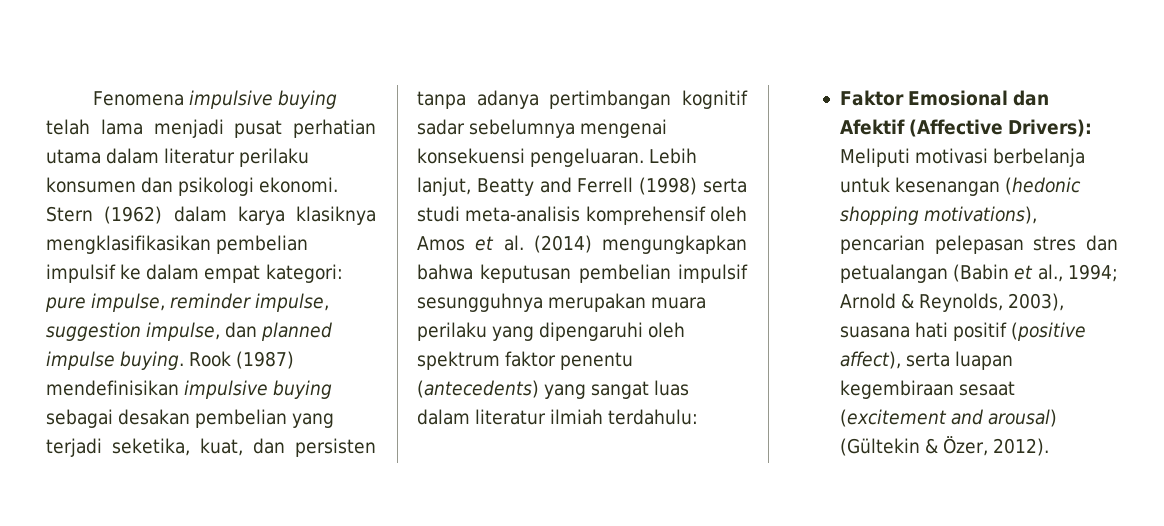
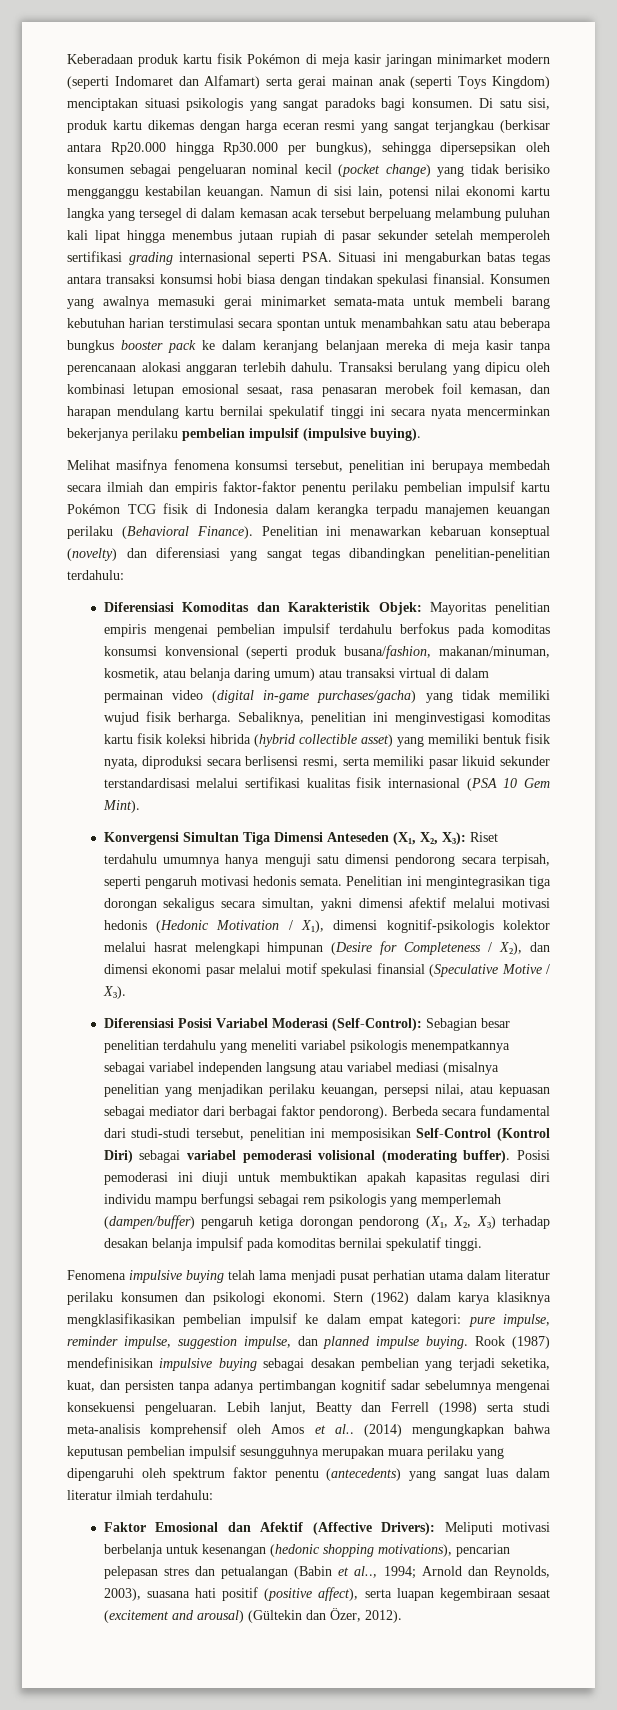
+ Keberadaan produk kartu fisik Pokémon di meja kasir jaringan minimarket modern (seperti Indomaret dan Alfamart) serta gerai mainan anak (seperti Toys Kingdom) menciptakan situasi psikologis yang sangat paradoks bagi konsumen. Di satu sisi, produk kartu dikemas dengan harga eceran resmi yang sangat terjangkau (berkisar antara Rp20.000 hingga Rp30.000 per bungkus), sehingga dipersepsikan oleh konsumen sebagai pengeluaran nominal kecil (pocket change) yang tidak berisiko mengganggu kestabilan keuangan. Namun di sisi lain, potensi nilai ekonomi kartu langka yang tersegel di dalam kemasan acak tersebut berpeluang melambung puluhan kali lipat hingga menembus jutaan rupiah di pasar sekunder setelah memperoleh sertifikasi grading internasional seperti PSA. Situasi ini mengaburkan batas tegas antara transaksi konsumsi hobi biasa dengan tindakan spekulasi finansial. Konsumen yang awalnya memasuki gerai minimarket semata-mata untuk membeli barang kebutuhan harian terstimulasi secara spontan untuk menambahkan satu atau beberapa bungkus booster pack ke dalam keranjang belanjaan mereka di meja kasir tanpa perencanaan alokasi anggaran terlebih dahulu. Transaksi berulang yang dipicu oleh kombinasi letupan emosional sesaat, rasa penasaran merobek foil kemasan, dan harapan mendulang kartu bernilai spekulatif tinggi ini secara nyata mencerminkan bekerjanya perilaku pembelian impulsif (impulsive buying).
+ Melihat masifnya fenomena konsumsi tersebut, penelitian ini berupaya membedah secara ilmiah dan empiris faktor-faktor penentu perilaku pembelian impulsif kartu Pokémon TCG fisik di Indonesia dalam kerangka terpadu manajemen keuangan perilaku (Behavioral Finance). Penelitian ini menawarkan kebaruan konseptual (novelty) dan diferensiasi yang sangat tegas dibandingkan penelitian-penelitian terdahulu:
+ Diferensiasi Komoditas dan Karakteristik Objek: Mayoritas penelitian empiris mengenai pembelian impulsif terdahulu berfokus pada komoditas konsumsi konvensional (seperti produk busana/fashion, makanan/minuman, kosmetik, atau belanja daring umum) atau transaksi virtual di dalam permainan video (digital in-game purchases/gacha) yang tidak memiliki wujud fisik berharga. Sebaliknya, penelitian ini menginvestigasi komoditas kartu fisik koleksi hibrida (hybrid collectible asset) yang memiliki bentuk fisik nyata, diproduksi secara berlisensi resmi, serta memiliki pasar likuid sekunder terstandardisasi melalui sertifikasi kualitas fisik internasional (PSA 10 Gem Mint).
+ Konvergensi Simultan Tiga Dimensi Anteseden (X₁, X₂, X₃): Riset terdahulu umumnya hanya menguji satu dimensi pendorong secara terpisah, seperti pengaruh motivasi hedonis semata. Penelitian ini mengintegrasikan tiga dorongan sekaligus secara simultan, yakni dimensi afektif melalui motivasi hedonis (Hedonic Motivation / X₁), dimensi kognitif-psikologis kolektor melalui hasrat melengkapi himpunan (Desire for Completeness / X₂), dan dimensi ekonomi pasar melalui motif spekulasi finansial (Speculative Motive / X₃).
+ Diferensiasi Posisi Variabel Moderasi (Self-Control): Sebagian besar penelitian terdahulu yang meneliti variabel psikologis menempatkannya sebagai variabel independen langsung atau variabel mediasi (misalnya penelitian yang menjadikan perilaku keuangan, persepsi nilai, atau kepuasan sebagai mediator dari berbagai faktor pendorong). Berbeda secara fundamental dari studi-studi tersebut, penelitian ini memposisikan Self-Control (Kontrol Diri) sebagai variabel pemoderasi volisional (moderating buffer). Posisi pemoderasi ini diuji untuk membuktikan apakah kapasitas regulasi diri individu mampu berfungsi sebagai rem psikologis yang memperlemah (dampen/buffer) pengaruh ketiga dorongan pendorong (X₁, X₂, X₃) terhadap desakan belanja impulsif pada komoditas bernilai spekulatif tinggi.
- Lebih lanjut, Beatty and Ferrell (1998) serta studi meta-analisis komprehensif oleh Amos et al. (2014) mengungkapkan bahwa keputusan pembelian impulsif sesungguhnya merupakan muara perilaku yang dipengaruhi oleh spektrum faktor penentu (antecedents) yang sangat luas dalam literatur ilmiah terdahulu:
+ Lebih lanjut, Beatty dan Ferrell (1998) serta studi meta-analisis komprehensif oleh Amos et al.. (2014) mengungkapkan bahwa keputusan pembelian impulsif sesungguhnya merupakan muara perilaku yang dipengaruhi oleh spektrum faktor penentu (antecedents) yang sangat luas dalam literatur ilmiah terdahulu:
- Faktor Emosional dan Afektif (Affective Drivers): Meliputi motivasi berbelanja untuk kesenangan (hedonic shopping motivations), pencarian pelepasan stres dan petualangan (Babin et al., 1994; Arnold & Reynolds, 2003), suasana hati positif (positive affect), serta luapan kegembiraan sesaat (excitement and arousal) (Gültekin & Özer, 2012).
+ Faktor Emosional dan Afektif (Affective Drivers): Meliputi motivasi berbelanja untuk kesenangan (hedonic shopping motivations), pencarian pelepasan stres dan petualangan (Babin et al.., 1994; Arnold dan Reynolds, 2003), suasana hati positif (positive affect), serta luapan kegembiraan sesaat (excitement and arousal) (Gültekin dan Özer, 2012).

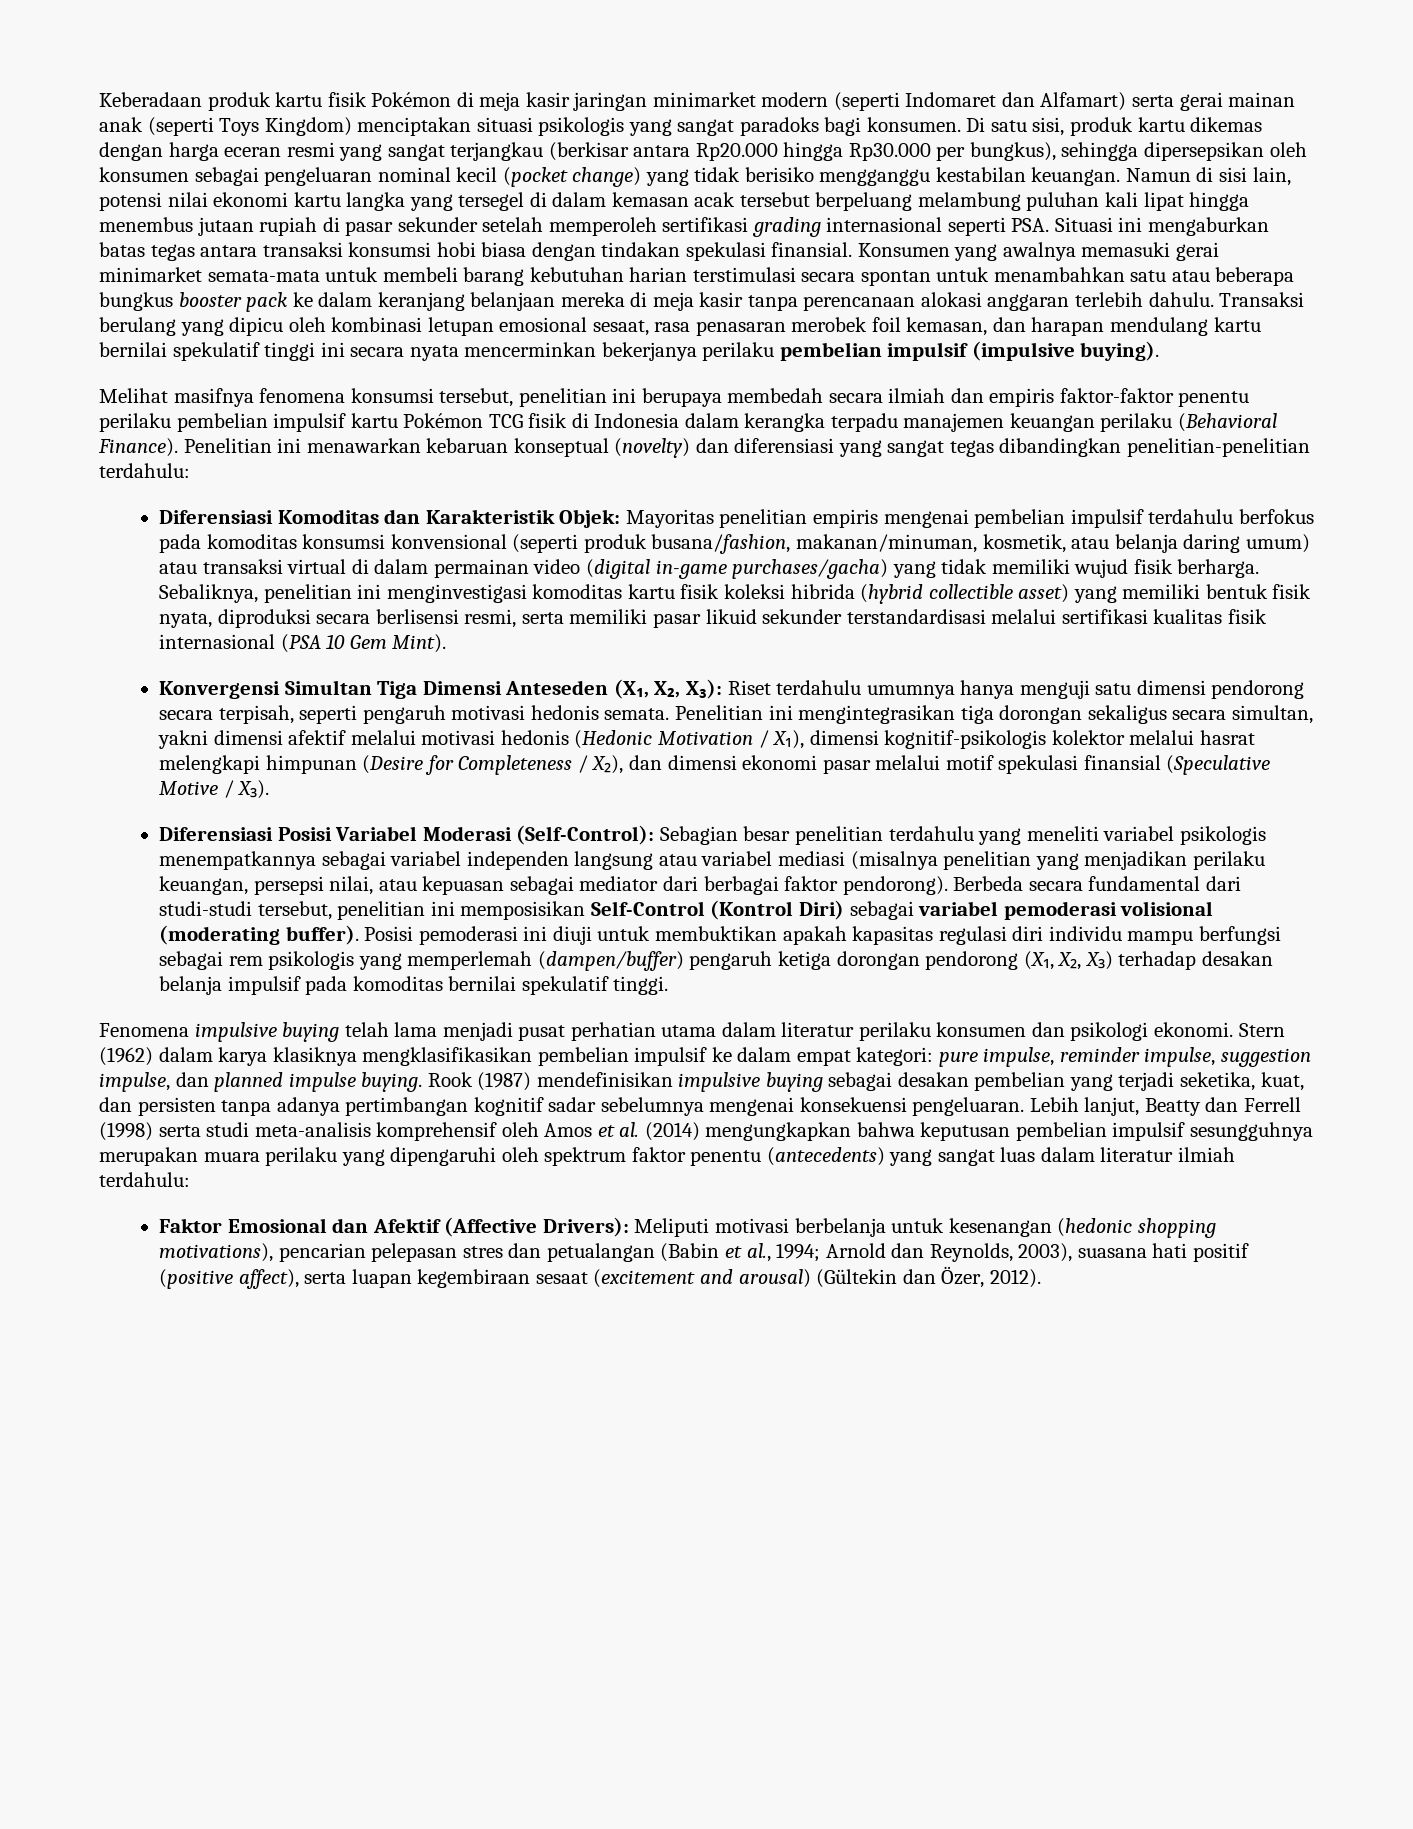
- Lebih lanjut, Beatty dan Ferrell (1998) serta studi meta-analisis komprehensif oleh Amos et al.. (2014) mengungkapkan bahwa keputusan pembelian impulsif sesungguhnya merupakan muara perilaku yang dipengaruhi oleh spektrum faktor penentu (antecedents) yang sangat luas dalam literatur ilmiah terdahulu:
+ Lebih lanjut, Beatty dan Ferrell (1998) serta studi meta-analisis komprehensif oleh Amos et al. (2014) mengungkapkan bahwa keputusan pembelian impulsif sesungguhnya merupakan muara perilaku yang dipengaruhi oleh spektrum faktor penentu (antecedents) yang sangat luas dalam literatur ilmiah terdahulu:
- Faktor Emosional dan Afektif (Affective Drivers): Meliputi motivasi berbelanja untuk kesenangan (hedonic shopping motivations), pencarian pelepasan stres dan petualangan (Babin et al.., 1994; Arnold dan Reynolds, 2003), suasana hati positif (positive affect), serta luapan kegembiraan sesaat (excitement and arousal) (Gültekin dan Özer, 2012).
+ Faktor Emosional dan Afektif (Affective Drivers): Meliputi motivasi berbelanja untuk kesenangan (hedonic shopping motivations), pencarian pelepasan stres dan petualangan (Babin et al., 1994; Arnold dan Reynolds, 2003), suasana hati positif (positive affect), serta luapan kegembiraan sesaat (excitement and arousal) (Gültekin dan Özer, 2012).

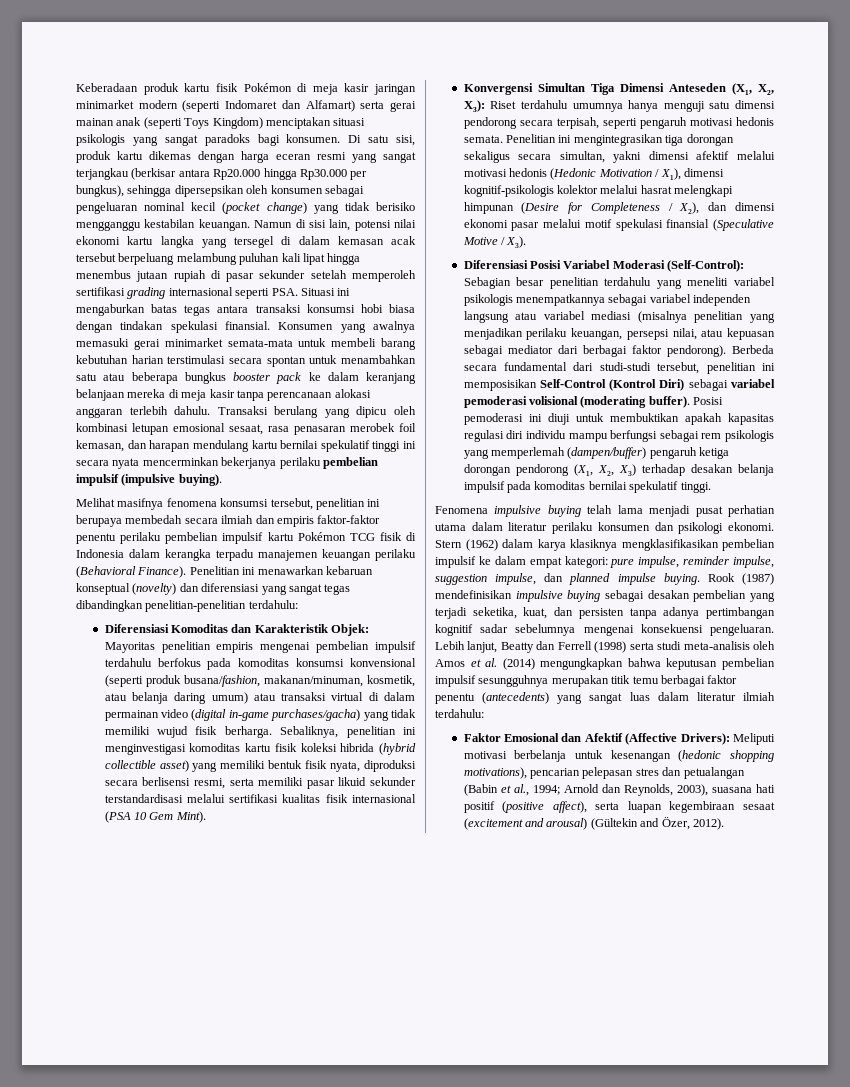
- Lebih lanjut, Beatty dan Ferrell (1998) serta studi meta-analisis komprehensif oleh Amos et al. (2014) mengungkapkan bahwa keputusan pembelian impulsif sesungguhnya merupakan muara perilaku yang dipengaruhi oleh spektrum faktor penentu (antecedents) yang sangat luas dalam literatur ilmiah terdahulu:
+ Lebih lanjut, Beatty dan Ferrell (1998) serta studi meta-analisis oleh Amos et al. (2014) mengungkapkan bahwa keputusan pembelian impulsif sesungguhnya merupakan titik temu berbagai faktor penentu (antecedents) yang sangat luas dalam literatur ilmiah terdahulu:
- Faktor Emosional dan Afektif (Affective Drivers): Meliputi motivasi berbelanja untuk kesenangan (hedonic shopping motivations), pencarian pelepasan stres dan petualangan (Babin et al., 1994; Arnold dan Reynolds, 2003), suasana hati positif (positive affect), serta luapan kegembiraan sesaat (excitement and arousal) (Gültekin dan Özer, 2012).
+ Faktor Emosional dan Afektif (Affective Drivers): Meliputi motivasi berbelanja untuk kesenangan (hedonic shopping motivations), pencarian pelepasan stres dan petualangan (Babin et al., 1994; Arnold dan Reynolds, 2003), suasana hati positif (positive affect), serta luapan kegembiraan sesaat (excitement and arousal) (Gültekin and Özer, 2012).

